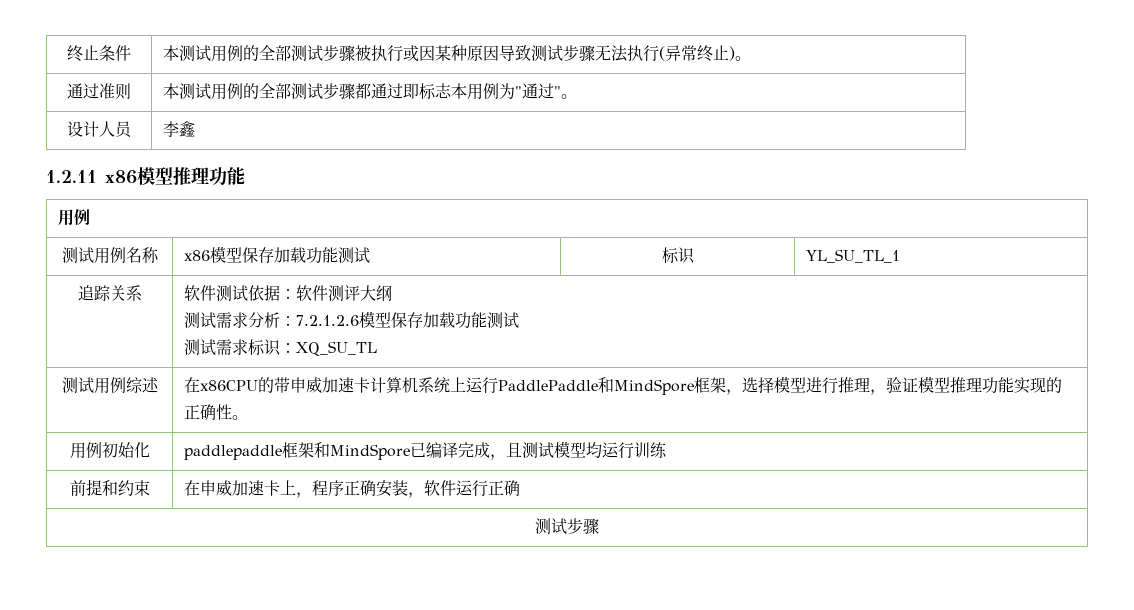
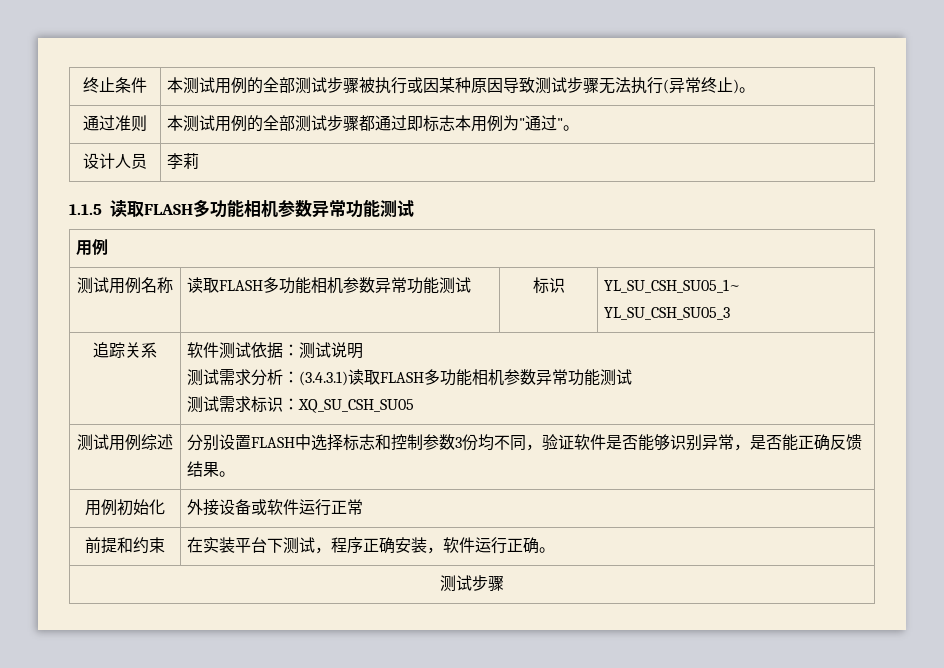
- 设计人员 | 李鑫
- 1.2.11 x86模型推理功能
+ 设计人员 | 李莉
+ 1.1.5读取FLASH多功能相机参数异常功能测试
  用例
- 测试用例名称 | x86模型保存加载功能测试 | 标识 | YL_SU_TL_1
+ 测试用例名称 | 读取FLASH多功能相机参数异常功能测试 | 标识 | YL_SU_CSH_SU05_1~ YL_SU_CSH_SU05_3
- 追踪关系 | 软件测试依据：软件测评大纲
- 测试需求分析：7.2.1.2.6模型保存加载功能测试
- 测试需求标识：XQ_SU_TL
+ 追踪关系 | 软件测试依据：测试说明
+ 测试需求分析：(3.4.3.1)读取FLASH多功能相机参数异常功能测试
+ 测试需求标识：XQ_SU_CSH_SU05
- 测试用例综述 | 在x86CPU的带申威加速卡计算机系统上运行PaddlePaddle和MindSpore框架，选择模型进行推理，验证模型推理功能实现的正确性。
- 用例初始化 | paddlepaddle框架和MindSpore已编译完成，且测试模型均运行训练
+ 测试用例综述 | 分别设置FLASH中选择标志和控制参数3份均不同，验证软件是否能够识别异常，是否能正确反馈结果。
+ 用例初始化 | 外接设备或软件运行正常
- 前提和约束 | 在申威加速卡上，程序正确安装，软件运行正确
+ 前提和约束 | 在实装平台下测试，程序正确安装，软件运行正确。

